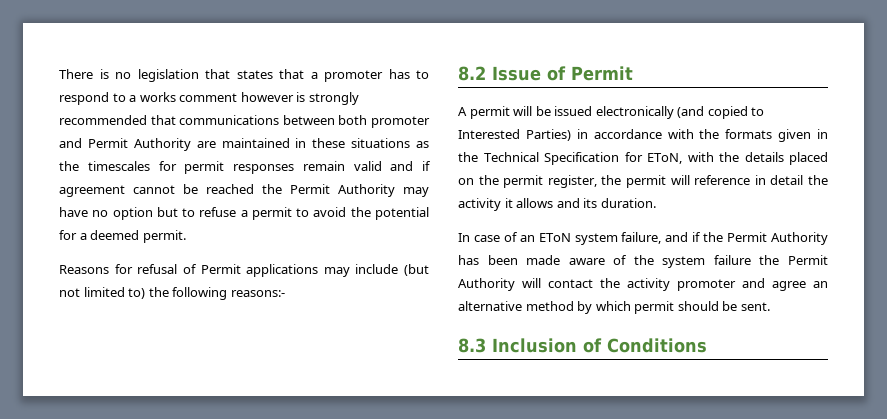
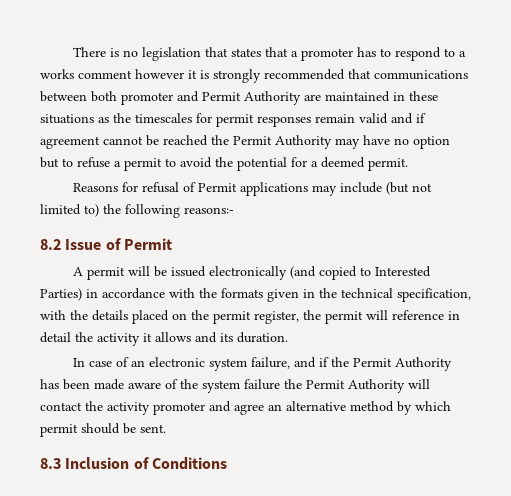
- There is no legislation that states that a promoter has to respond to a works comment however is strongly recommended that communications between both promoter and Permit Authority are maintained in these situations as the timescales for permit responses remain valid and if agreement cannot be reached the Permit Authority may have no option but to refuse a permit to avoid the potential for a deemed permit.
+ There is no legislation that states that a promoter has to respond to a works comment however it is strongly recommended that communications between both promoter and Permit Authority are maintained in these situations as the timescales for permit responses remain valid and if agreement cannot be reached the Permit Authority may have no option but to refuse a permit to avoid the potential for a deemed permit.
- A permit will be issued electronically (and copied to Interested Parties) in accordance with the formats given in the Technical Specification for EToN, with the details placed on the permit register, the permit will reference in detail the activity it allows and its duration.
+ A permit will be issued electronically (and copied to Interested Parties) in accordance with the formats given in the technical specification, with the details placed on the permit register, the permit will reference in detail the activity it allows and its duration.
- In case of an EToN system failure, and if the Permit Authority has been made aware of the system failure the Permit Authority will contact the activity promoter and agree an alternative method by which permit should be sent.
+ In case of an electronic system failure, and if the Permit Authority has been made aware of the system failure the Permit Authority will contact the activity promoter and agree an alternative method by which permit should be sent.

